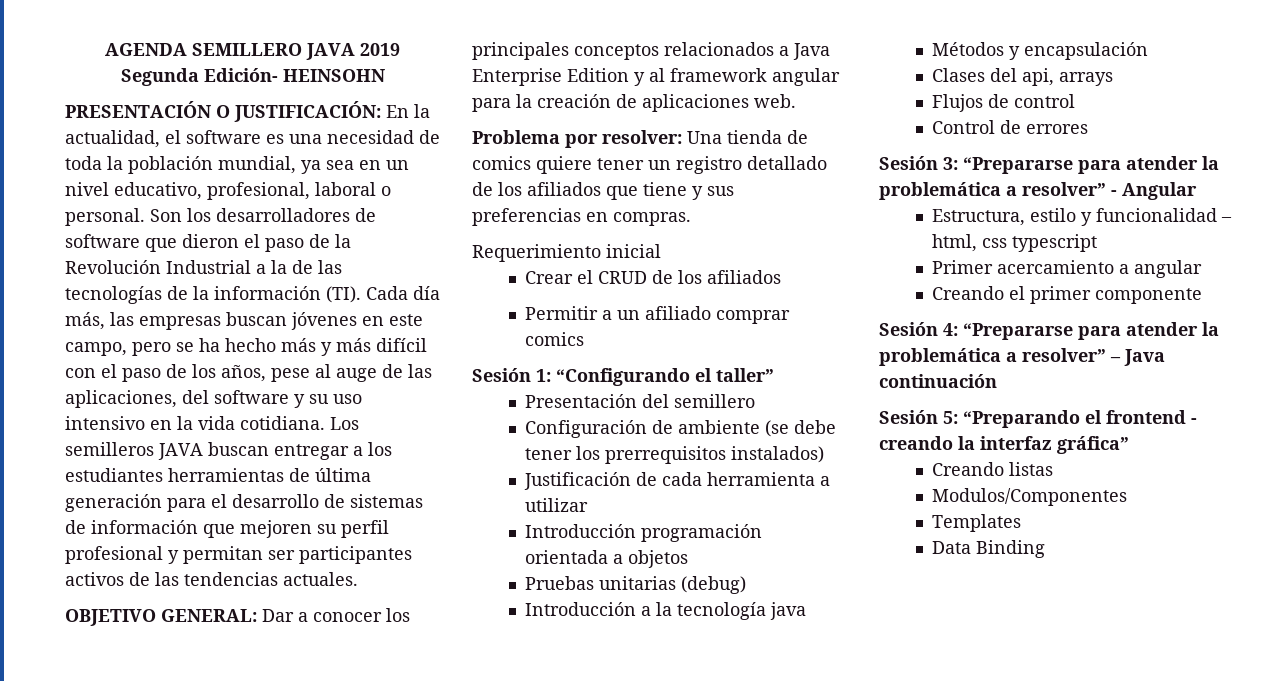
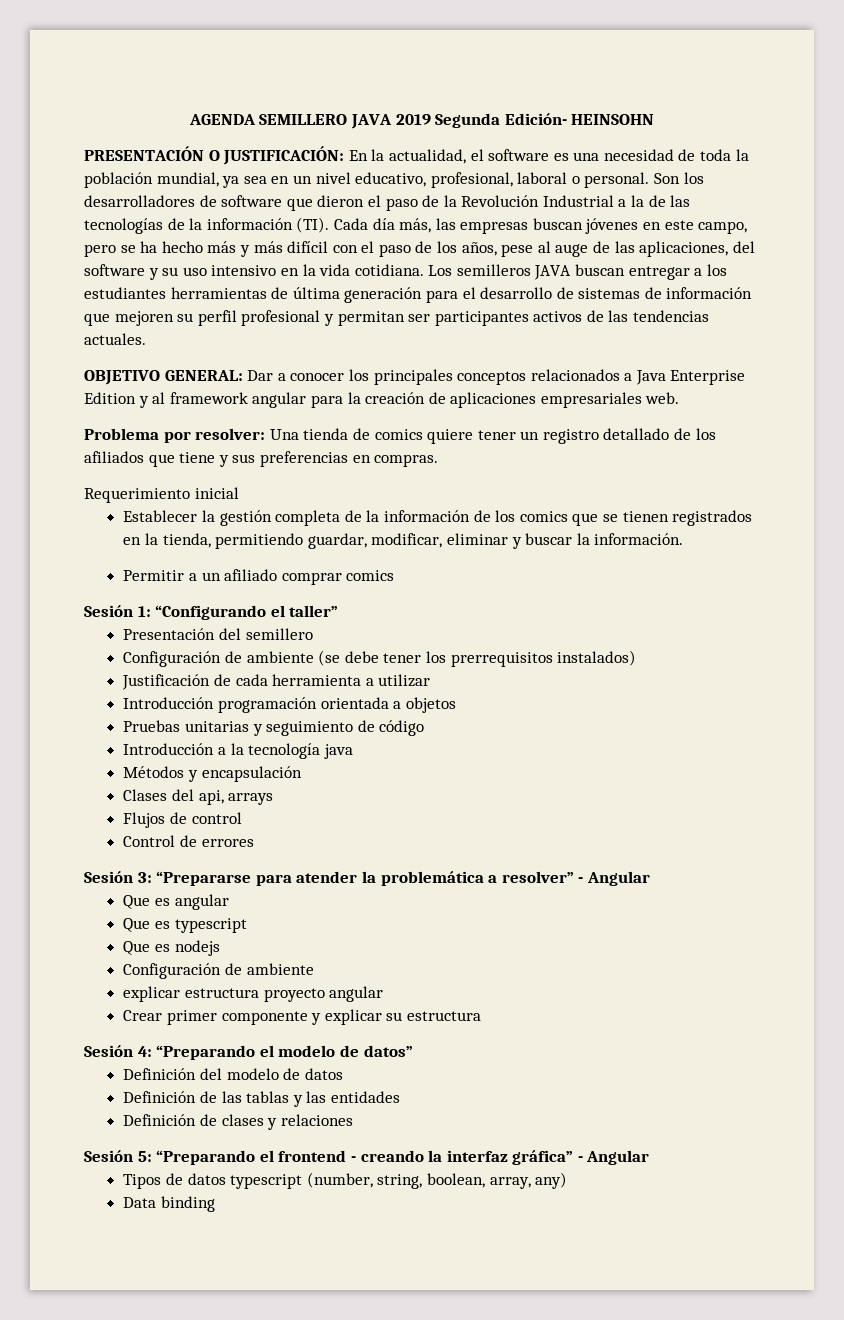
- OBJETIVO GENERAL: Dar a conocer los principales conceptos relacionados a Java Enterprise Edition y al framework angular para la creación de aplicaciones web.
+ OBJETIVO GENERAL: Dar a conocer los principales conceptos relacionados a Java Enterprise Edition y al framework angular para la creación de aplicaciones empresariales web.
- Crear el CRUD de los afiliados
+ Establecer la gestión completa de la información de los comics que se tienen registrados en la tienda, permitiendo guardar, modificar, eliminar y buscar la información.
- Pruebas unitarias (debug)
+ Pruebas unitarias y seguimiento de código
- Estructura, estilo y funcionalidad – html, css typescript
- Primer acercamiento a angular
- Creando el primer componente
- Sesión 4: “Prepararse para atender la problemática a resolver” – Java continuación
+ Que es angular
+ Que es typescript
+ Que es nodejs
+ Configuración de ambiente
+ explicar estructura proyecto angular
+ Crear primer componente y explicar su estructura
+ Sesión 4: “Preparando el modelo de datos”
+ Definición del modelo de datos
+ Definición de las tablas y las entidades
+ Definición de clases y relaciones
- Sesión 5: “Preparando el frontend - creando la interfaz gráfica”
- Creando listas
- Modulos/Componentes
- Templates
+ Sesión 5: “Preparando el frontend - creando la interfaz gráfica” - Angular
+ Tipos de datos typescript (number, string, boolean, array, any)
- Data Binding
+ Data binding

